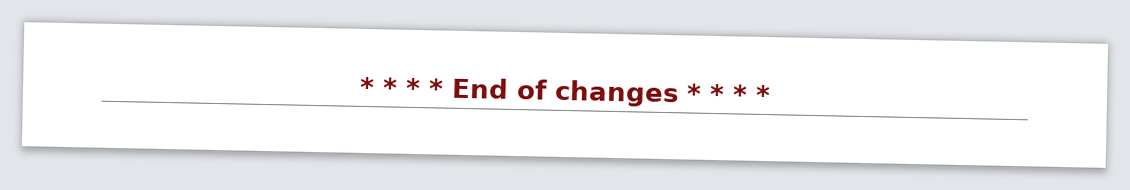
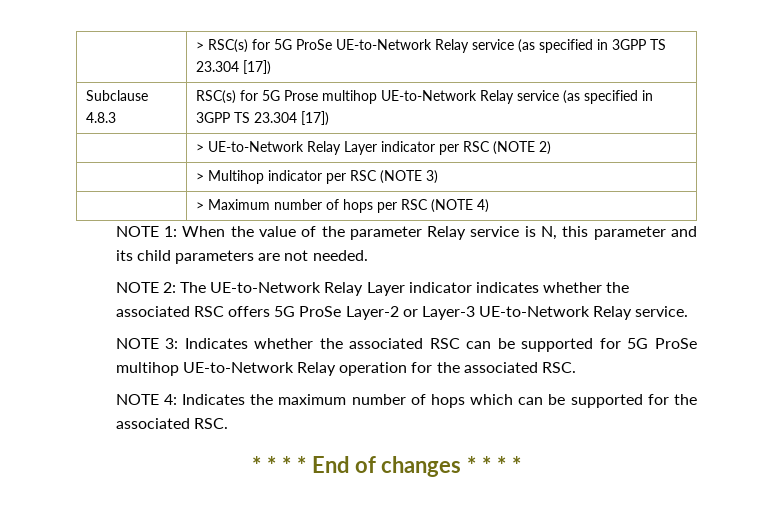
+ | > RSC(s) for 5G ProSe UE-to-Network Relay service (as specified in 3GPP TS 23.304 [17])
+ Subclause 4.8.3 | RSC(s) for 5G Prose multihop UE-to-Network Relay service (as specified in 3GPP TS 23.304 [17])
+ | > UE-to-Network Relay Layer indicator per RSC (NOTE 2)
+ | > Multihop indicator per RSC (NOTE 3)
+ | > Maximum number of hops per RSC (NOTE 4)
+ NOTE 1: When the value of the parameter Relay service is N, this parameter and its child parameters are not needed.
+ NOTE 2: The UE-to-Network Relay Layer indicator indicates whether the associated RSC offers 5G ProSe Layer-2 or Layer-3 UE-to-Network Relay service.
+ NOTE 3: Indicates whether the associated RSC can be supported for 5G ProSe multihop UE-to-Network Relay operation for the associated RSC.
+ NOTE 4: Indicates the maximum number of hops which can be supported for the associated RSC.

